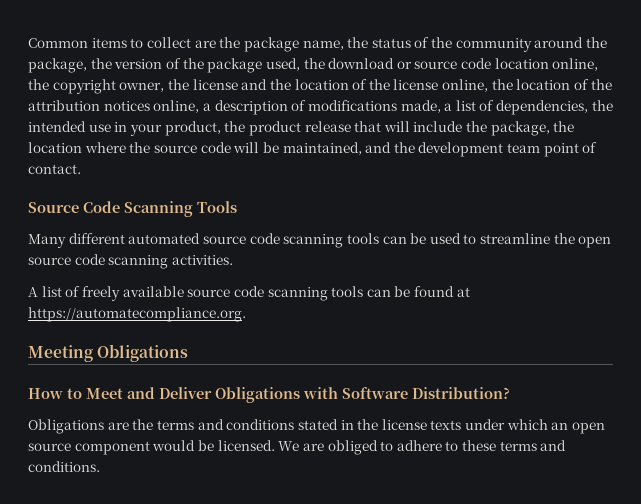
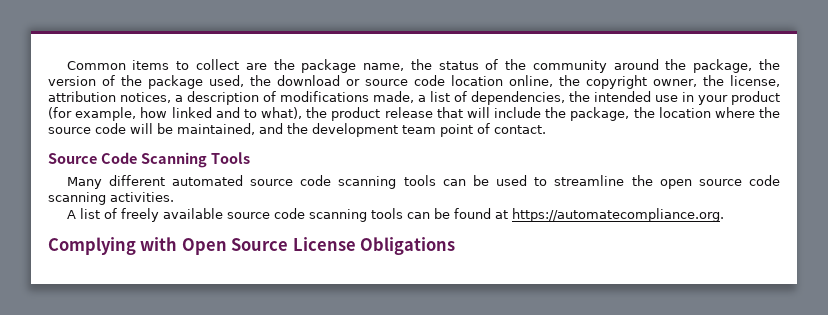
- Common items to collect are the package name, the status of the community around the package, the version of the package used, the download or source code location online, the copyright owner, the license and the location of the license online, the location of the attribution notices online, a description of modifications made, a list of dependencies, the intended use in your product, the product release that will include the package, the location where the source code will be maintained, and the development team point of contact.
+ Common items to collect are the package name, the status of the community around the package, the version of the package used, the download or source code location online, the copyright owner, the license, attribution notices, a description of modifications made, a list of dependencies, the intended use in your product (for example, how linked and to what), the product release that will include the package, the location where the source code will be maintained, and the development team point of contact.
- Meeting Obligations
- How to Meet and Deliver Obligations with Software Distribution?
- Obligations are the terms and conditions stated in the license texts under which an open source component would be licensed. We are obliged to adhere to these terms and conditions.
+ Complying with Open Source License Obligations

